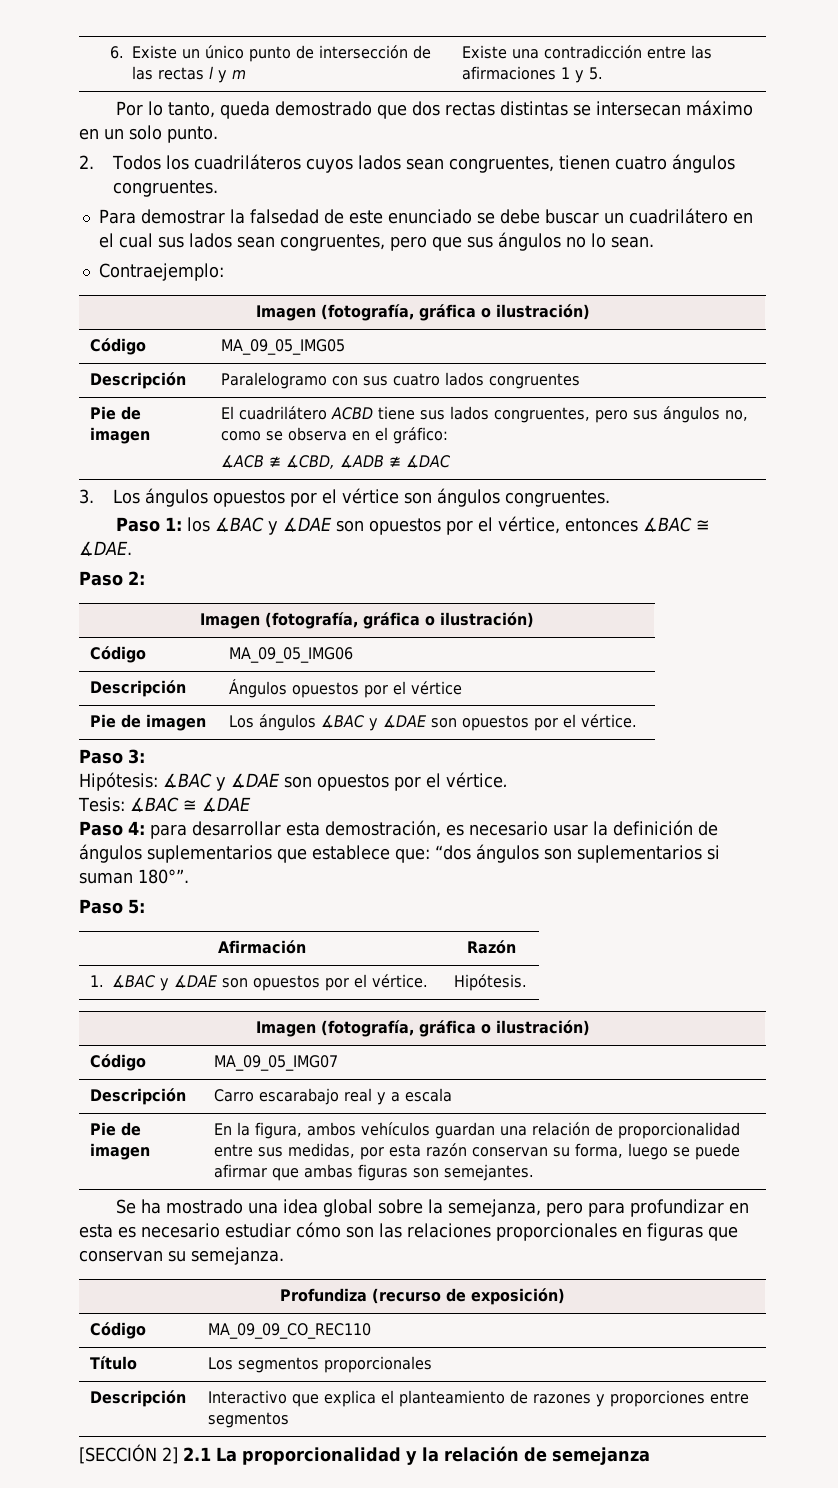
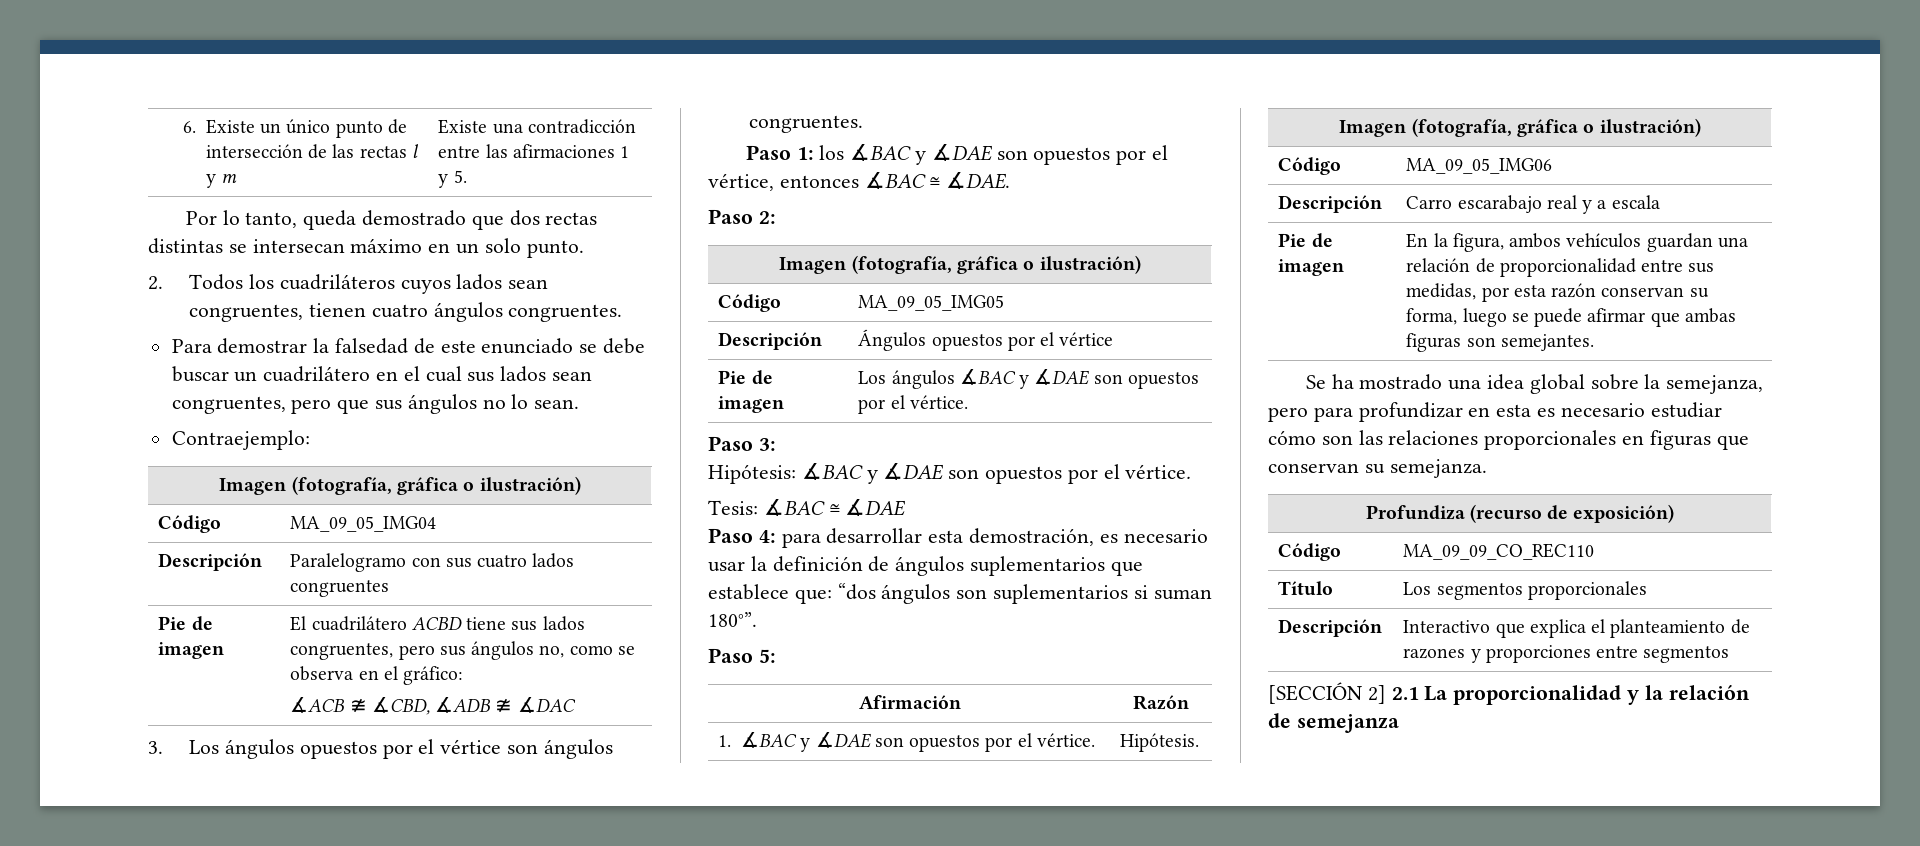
- Código | MA_09_05_IMG05
+ Código | MA_09_05_IMG04
- Código | MA_09_05_IMG06
+ Código | MA_09_05_IMG05
- Código | MA_09_05_IMG07
+ Código | MA_09_05_IMG06

